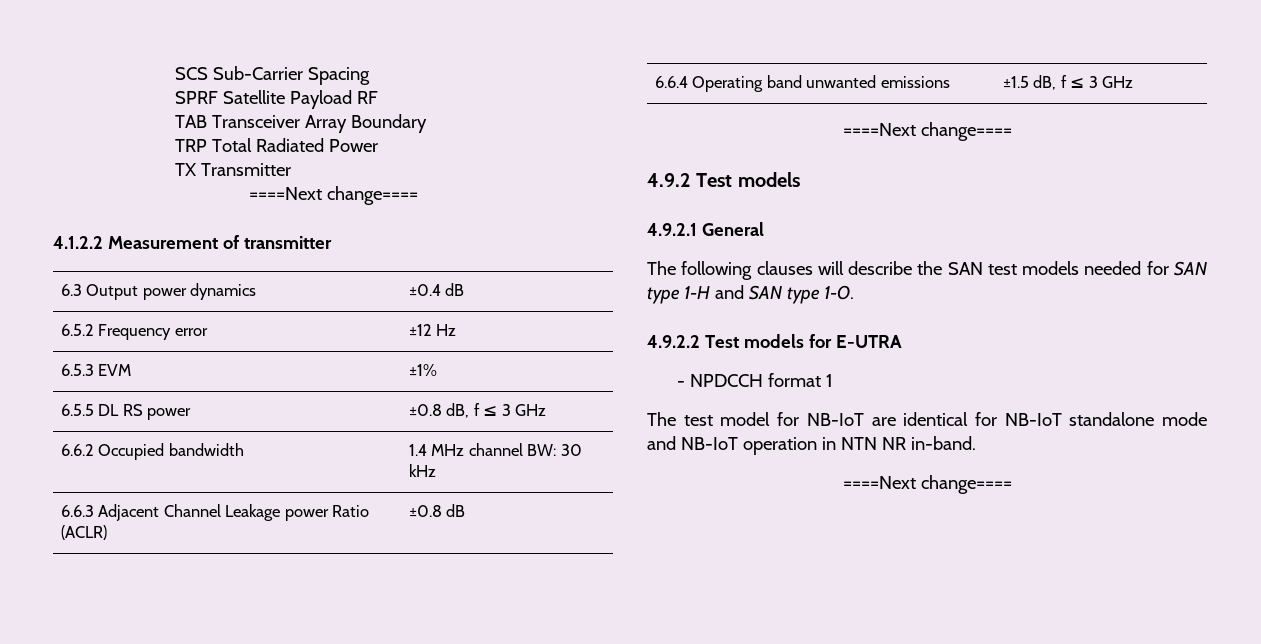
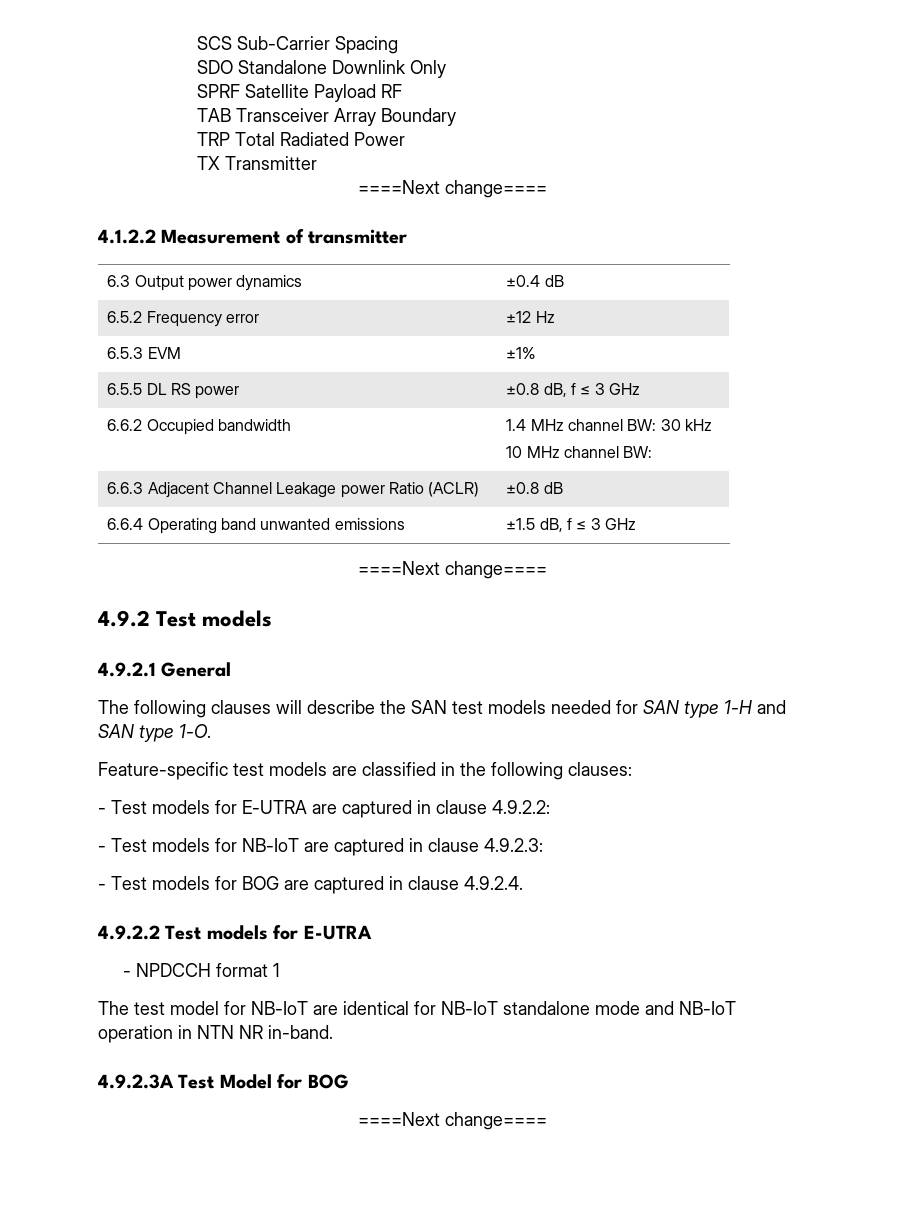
+ SDO Standalone Downlink Only
  6.6.2 Occupied bandwidth | 1.4 MHz channel BW: 30 kHz
+ 10 MHz channel BW:
+ Feature-specific test models are classified in the following clauses:
+ - Test models for E-UTRA are captured in clause 4.9.2.2:
+ - Test models for NB-IoT are captured in clause 4.9.2.3:
+ - Test models for BOG are captured in clause 4.9.2.4.
+ 4.9.2.3A Test Model for BOG

